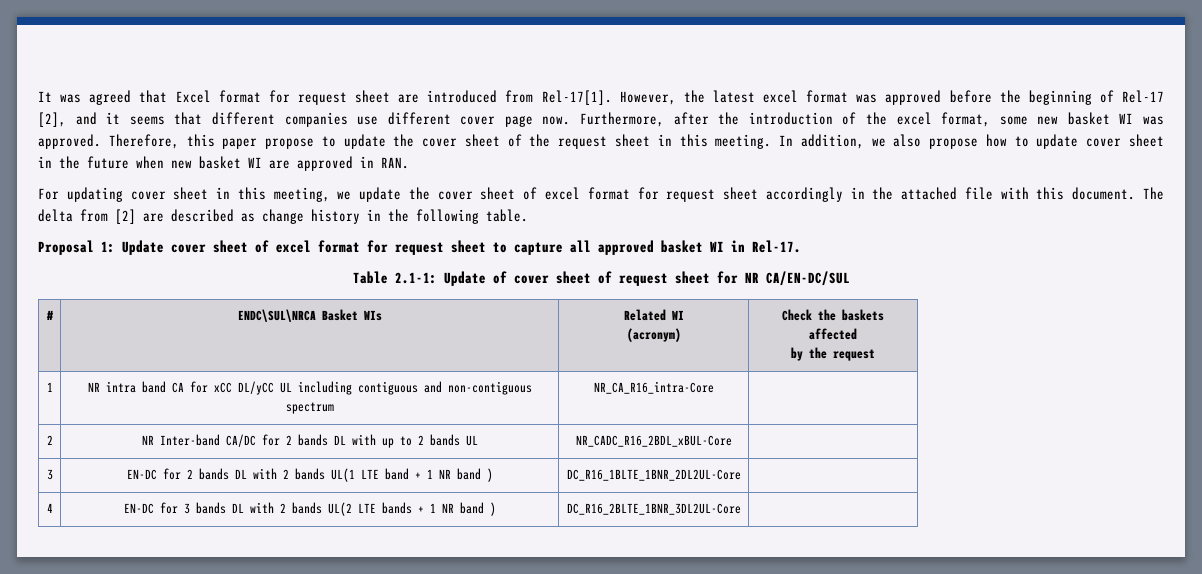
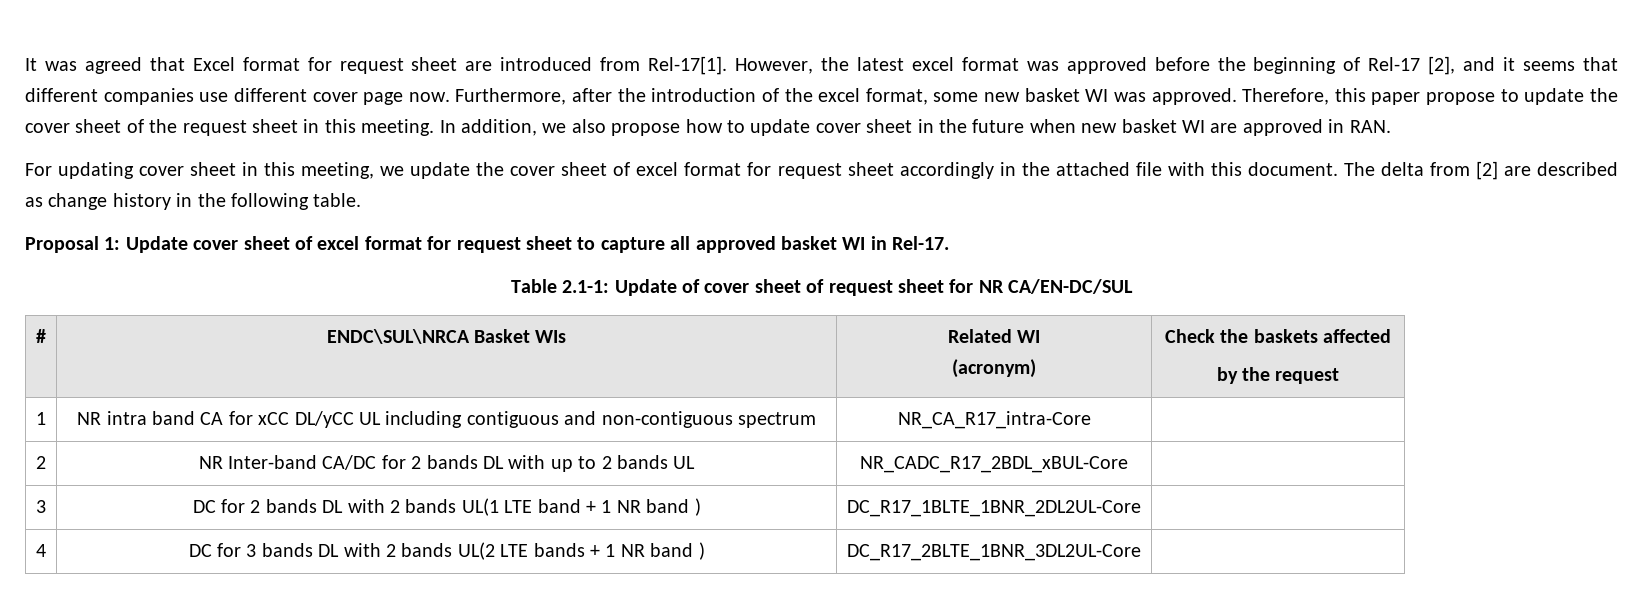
- 1 | NR intra band CA for xCC DL/yCC UL including contiguous and non-contiguous spectrum | NR_CA_R16_intra-Core |
+ 1 | NR intra band CA for xCC DL/yCC UL including contiguous and non-contiguous spectrum | NR_CA_R17_intra-Core |
- 2 | NR Inter-band CA/DC for 2 bands DL with up to 2 bands UL | NR_CADC_R16_2BDL_xBUL-Core |
+ 2 | NR Inter-band CA/DC for 2 bands DL with up to 2 bands UL | NR_CADC_R17_2BDL_xBUL-Core |
- 3 | EN-DC for 2 bands DL with 2 bands UL(1 LTE band + 1 NR band ) | DC_R16_1BLTE_1BNR_2DL2UL-Core |
+ 3 | DC for 2 bands DL with 2 bands UL(1 LTE band + 1 NR band ) | DC_R17_1BLTE_1BNR_2DL2UL-Core |
- 4 | EN-DC for 3 bands DL with 2 bands UL(2 LTE bands + 1 NR band ) | DC_R16_2BLTE_1BNR_3DL2UL-Core |
+ 4 | DC for 3 bands DL with 2 bands UL(2 LTE bands + 1 NR band ) | DC_R17_2BLTE_1BNR_3DL2UL-Core |

